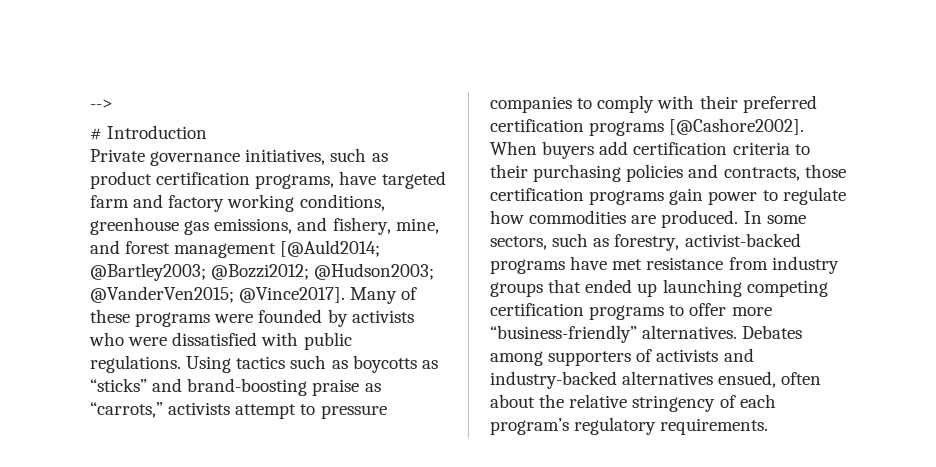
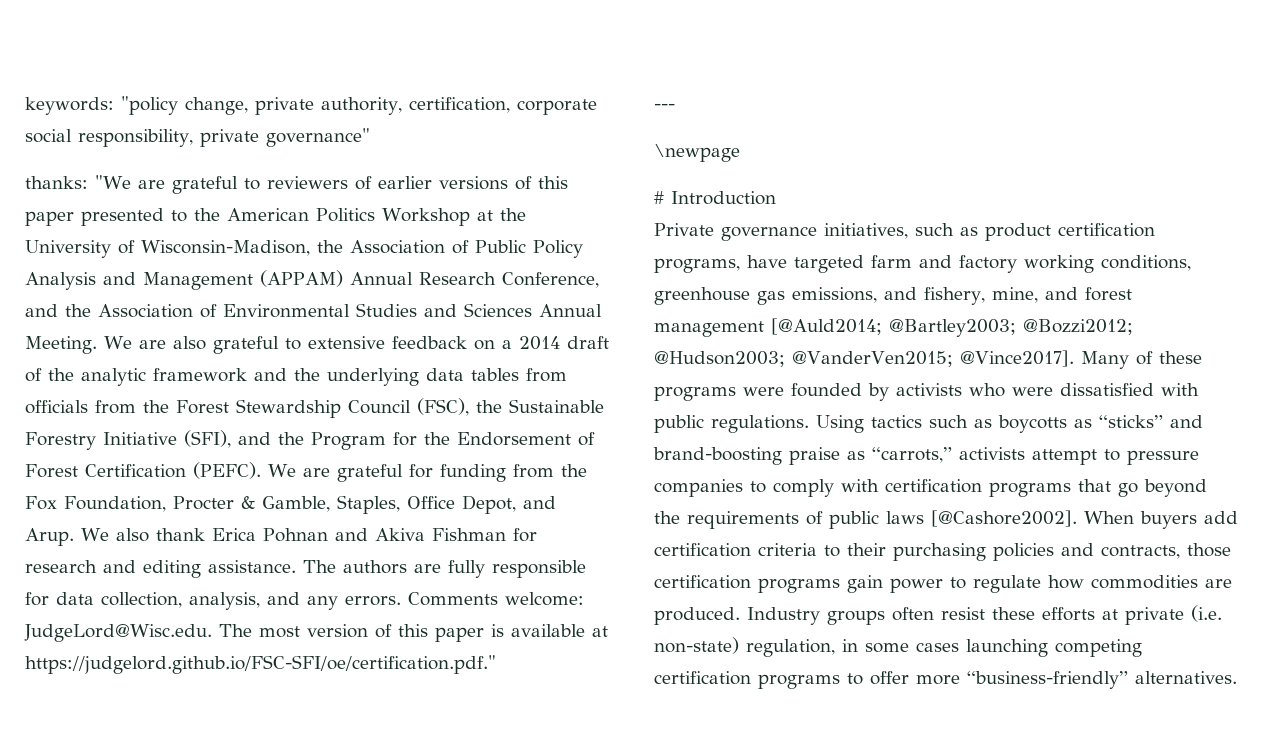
- -->
+ keywords: "policy change, private authority, certification, corporate social responsibility, private governance"
+ thanks: "We are grateful to reviewers of earlier versions of this paper presented to the American Politics Workshop at the University of Wisconsin-Madison, the Association of Public Policy Analysis and Management (APPAM) Annual Research Conference, and the Association of Environmental Studies and Sciences Annual Meeting. We are also grateful to extensive feedback on a 2014 draft of the analytic framework and the underlying data tables from officials from the Forest Stewardship Council (FSC), the Sustainable Forestry Initiative (SFI), and the Program for the Endorsement of Forest Certification (PEFC). We are grateful for funding from the Fox Foundation, Procter & Gamble, Staples, Office Depot, and Arup. We also thank Erica Pohnan and Akiva Fishman for research and editing assistance. The authors are fully responsible for data collection, analysis, and any errors. Comments welcome: JudgeLord@Wisc.edu. The most version of this paper is available at https://judgelord.github.io/FSC-SFI/oe/certification.pdf."
+ ---
+ \newpage
- Using tactics such as boycotts as “sticks” and brand-boosting praise as “carrots,” activists attempt to pressure companies to comply with their preferred certification programs [@Cashore2002].
+ Using tactics such as boycotts as “sticks” and brand-boosting praise as “carrots,” activists attempt to pressure companies to comply with certification programs that go beyond the requirements of public laws [@Cashore2002].
- In some sectors, such as forestry, activist-backed programs have met resistance from industry groups that ended up launching competing certification programs to offer more “business-friendly” alternatives. Debates among supporters of activists and industry-backed alternatives ensued, often about the relative stringency of each program’s regulatory requirements.
+ Industry groups often resist these efforts at private (i.e. non-state) regulation, in some cases launching competing certification programs to offer more “business-friendly” alternatives.

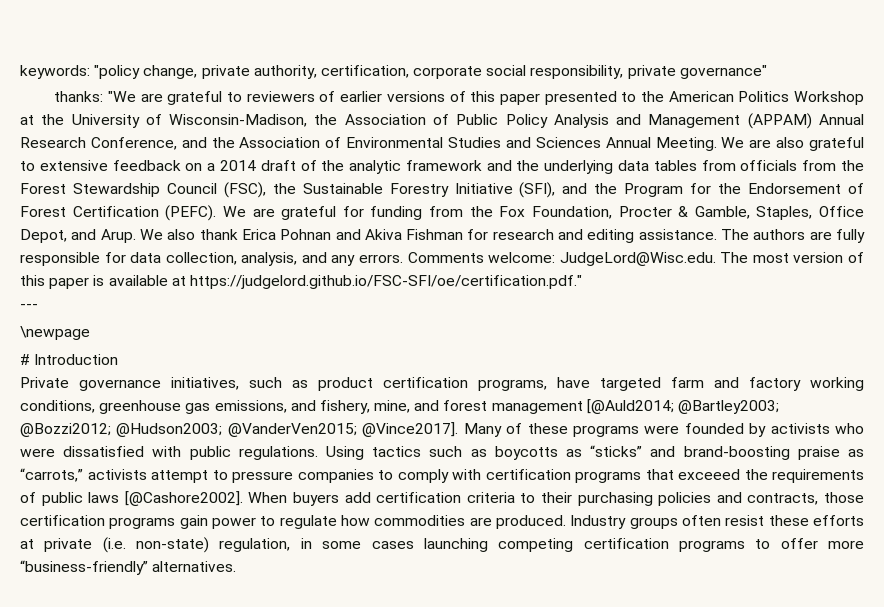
- Using tactics such as boycotts as “sticks” and brand-boosting praise as “carrots,” activists attempt to pressure companies to comply with certification programs that go beyond the requirements of public laws [@Cashore2002].
+ Using tactics such as boycotts as “sticks” and brand-boosting praise as “carrots,” activists attempt to pressure companies to comply with certification programs that exceeed the requirements of public laws [@Cashore2002].

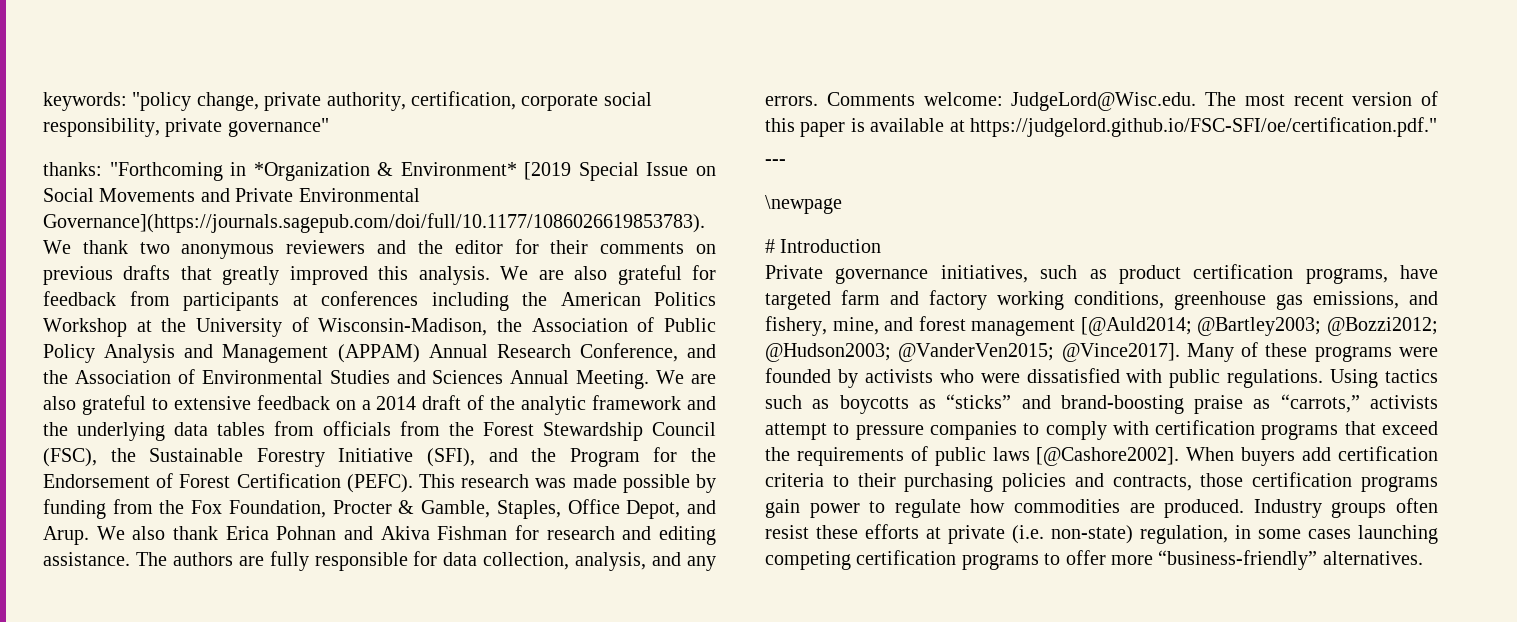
- thanks: "We are grateful to reviewers of earlier versions of this paper presented to the American Politics Workshop at the University of Wisconsin-Madison, the Association of Public Policy Analysis and Management (APPAM) Annual Research Conference, and the Association of Environmental Studies and Sciences Annual Meeting.
+ thanks: "Forthcoming in *Organization & Environment* [2019 Special Issue on Social Movements and Private Environmental Governance](https://journals.sagepub.com/doi/full/10.1177/1086026619853783). We thank two anonymous reviewers and the editor for their comments on previous drafts that greatly improved this analysis. We are also grateful for feedback from participants at conferences including the American Politics Workshop at the University of Wisconsin-Madison, the Association of Public Policy Analysis and Management (APPAM) Annual Research Conference, and the Association of Environmental Studies and Sciences Annual Meeting.
- We are grateful for funding from the Fox Foundation, Procter & Gamble, Staples, Office Depot, and Arup.
+ This research was made possible by funding from the Fox Foundation, Procter & Gamble, Staples, Office Depot, and Arup.
- Comments welcome: JudgeLord@Wisc.edu. The most version of this paper is available at https://judgelord.github.io/FSC-SFI/oe/certification.pdf."
+ Comments welcome: JudgeLord@Wisc.edu. The most recent version of this paper is available at https://judgelord.github.io/FSC-SFI/oe/certification.pdf."
- Using tactics such as boycotts as “sticks” and brand-boosting praise as “carrots,” activists attempt to pressure companies to comply with certification programs that exceeed the requirements of public laws [@Cashore2002].
+ Using tactics such as boycotts as “sticks” and brand-boosting praise as “carrots,” activists attempt to pressure companies to comply with certification programs that exceed the requirements of public laws [@Cashore2002].

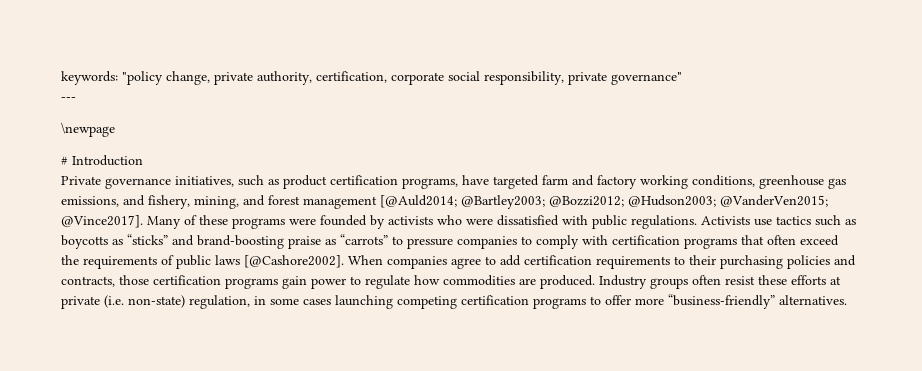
- thanks: "Forthcoming in *Organization & Environment* [2019 Special Issue on Social Movements and Private Environmental Governance](https://journals.sagepub.com/doi/full/10.1177/1086026619853783). We thank two anonymous reviewers and the editor for their comments on previous drafts that greatly improved this analysis. We are also grateful for feedback from participants at conferences including the American Politics Workshop at the University of Wisconsin-Madison, the Association of Public Policy Analysis and Management (APPAM) Annual Research Conference, and the Association of Environmental Studies and Sciences Annual Meeting. We are also grateful to extensive feedback on a 2014 draft of the analytic framework and the underlying data tables from officials from the Forest Stewardship Council (FSC), the Sustainable Forestry Initiative (SFI), and the Program for the Endorsement of Forest Certification (PEFC). This research was made possible by funding from the Fox Foundation, Procter & Gamble, Staples, Office Depot, and Arup. We also thank Erica Pohnan and Akiva Fishman for research and editing assistance. The authors are fully responsible for data collection, analysis, and any errors. Comments welcome: JudgeLord@Wisc.edu. The most recent version of this paper is available at https://judgelord.github.io/FSC-SFI/oe/certification.pdf."
- Private governance initiatives, such as product certification programs, have targeted farm and factory working conditions, greenhouse gas emissions, and fishery, mine, and forest management [@Auld2014; @Bartley2003; @Bozzi2012; @Hudson2003; @VanderVen2015; @Vince2017].
+ Private governance initiatives, such as product certification programs, have targeted farm and factory working conditions, greenhouse gas emissions, and fishery, mining, and forest management [@Auld2014; @Bartley2003; @Bozzi2012; @Hudson2003; @VanderVen2015; @Vince2017].
- Using tactics such as boycotts as “sticks” and brand-boosting praise as “carrots,” activists attempt to pressure companies to comply with certification programs that exceed the requirements of public laws [@Cashore2002].
+ Activists use tactics such as boycotts as “sticks” and brand-boosting praise as “carrots” to pressure companies to comply with certification programs that often exceed the requirements of public laws [@Cashore2002].
- When buyers add certification criteria to their purchasing policies and contracts, those certification programs gain power to regulate how commodities are produced.
+ When companies agree to add certification requirements to their purchasing policies and contracts, those certification programs gain power to regulate how commodities are produced.

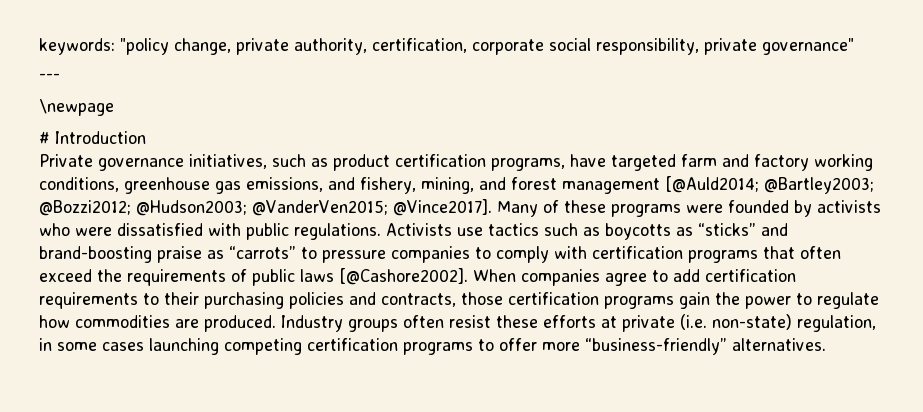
- When companies agree to add certification requirements to their purchasing policies and contracts, those certification programs gain power to regulate how commodities are produced.
+ When companies agree to add certification requirements to their purchasing policies and contracts, those certification programs gain the power to regulate how commodities are produced.

